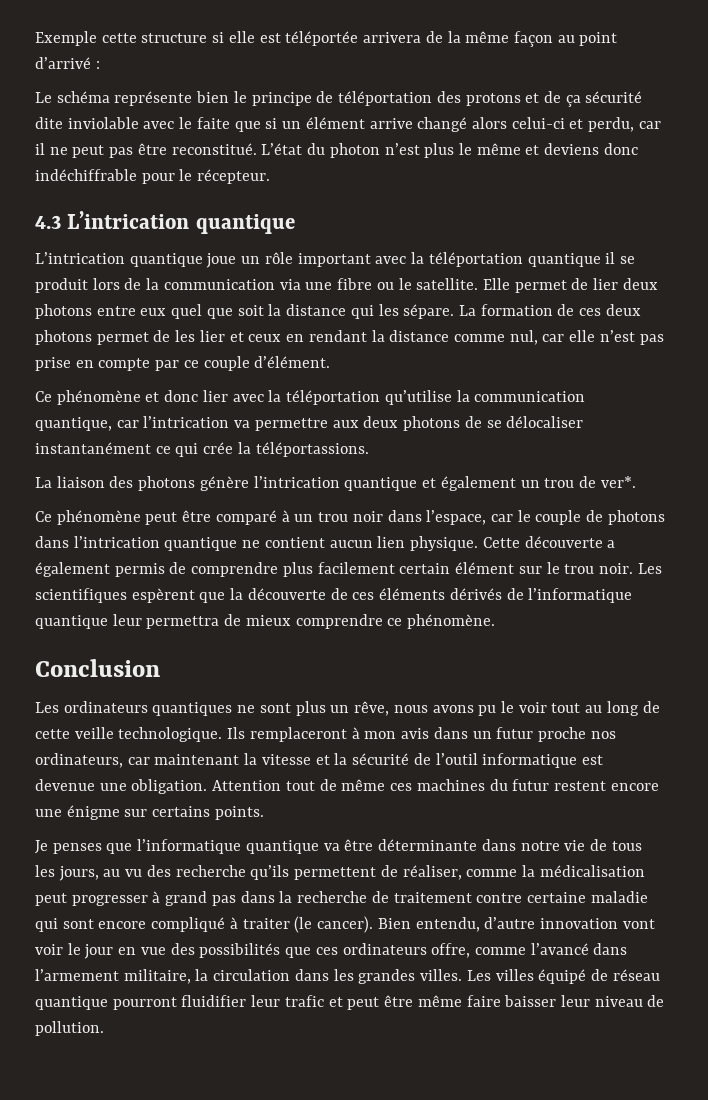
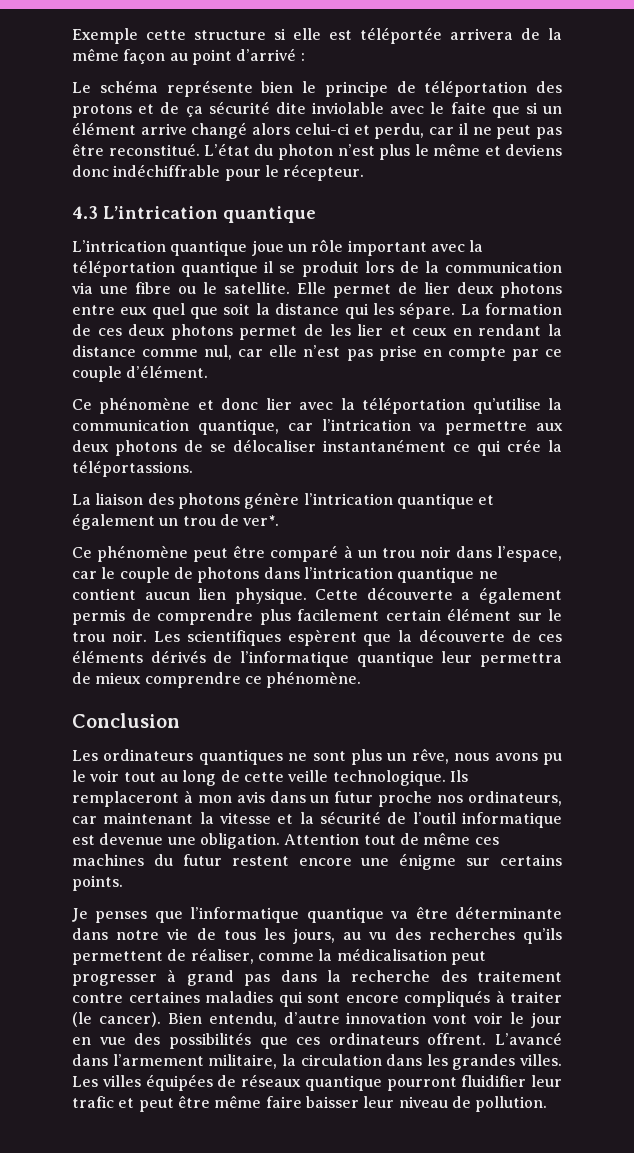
- Je penses que l’informatique quantique va être déterminante dans notre vie de tous les jours, au vu des recherche qu’ils permettent de réaliser, comme la médicalisation peut progresser à grand pas dans la recherche de traitement contre certaine maladie qui sont encore compliqué à traiter (le cancer).
+ Je penses que l’informatique quantique va être déterminante dans notre vie de tous les jours, au vu des recherches qu’ils permettent de réaliser, comme la médicalisation peut progresser à grand pas dans la recherche des traitement contre certaines maladies qui sont encore compliqués à traiter (le cancer).
- Bien entendu, d’autre innovation vont voir le jour en vue des possibilités que ces ordinateurs offre, comme l’avancé dans l’armement militaire, la circulation dans les grandes villes.
+ Bien entendu, d’autre innovation vont voir le jour en vue des possibilités que ces ordinateurs offrent. L’avancé dans l’armement militaire, la circulation dans les grandes villes.
- Les villes équipé de réseau quantique pourront fluidifier leur trafic et peut être même faire baisser leur niveau de pollution.
+ Les villes équipées de réseaux quantique pourront fluidifier leur trafic et peut être même faire baisser leur niveau de pollution.

